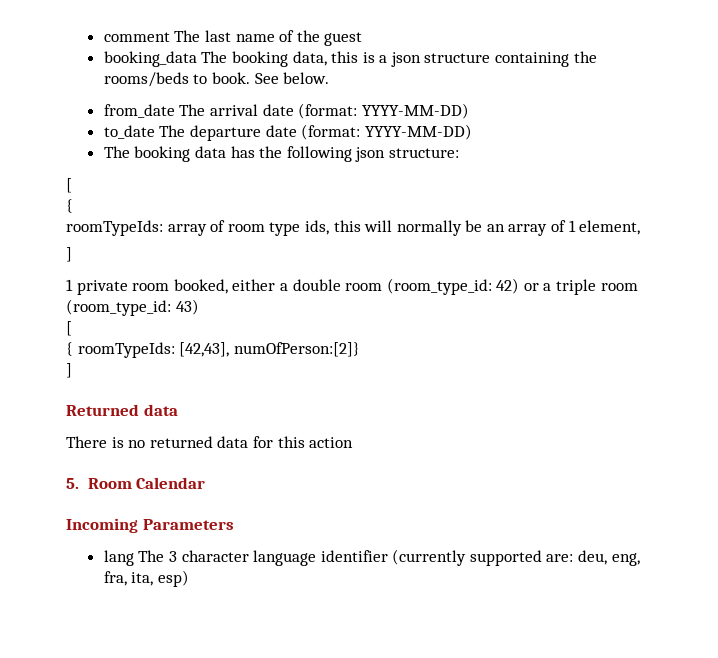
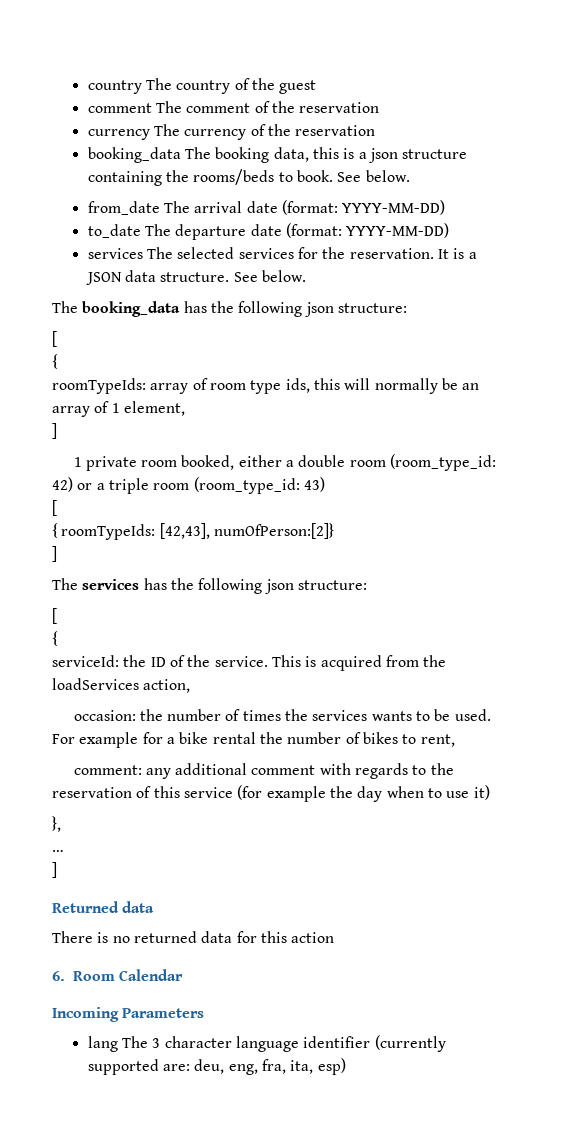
- comment The last name of the guest
+ country The country of the guest
+ comment The comment of the reservation
+ currency The currency of the reservation
- The booking data has the following json structure:
+ services The selected services for the reservation. It is a JSON data structure. See below.
+ The booking_data has the following json structure:
+ The services has the following json structure:
+ [
+ {
+ serviceId: the ID of the service. This is acquired from the loadServices action,
+ occasion: the number of times the services wants to be used. For example for a bike rental the number of bikes to rent,
+ comment: any additional comment with regards to the reservation of this service (for example the day when to use it)
+ },
+ …
+ ]
- 5. Room Calendar
+ 6. Room Calendar

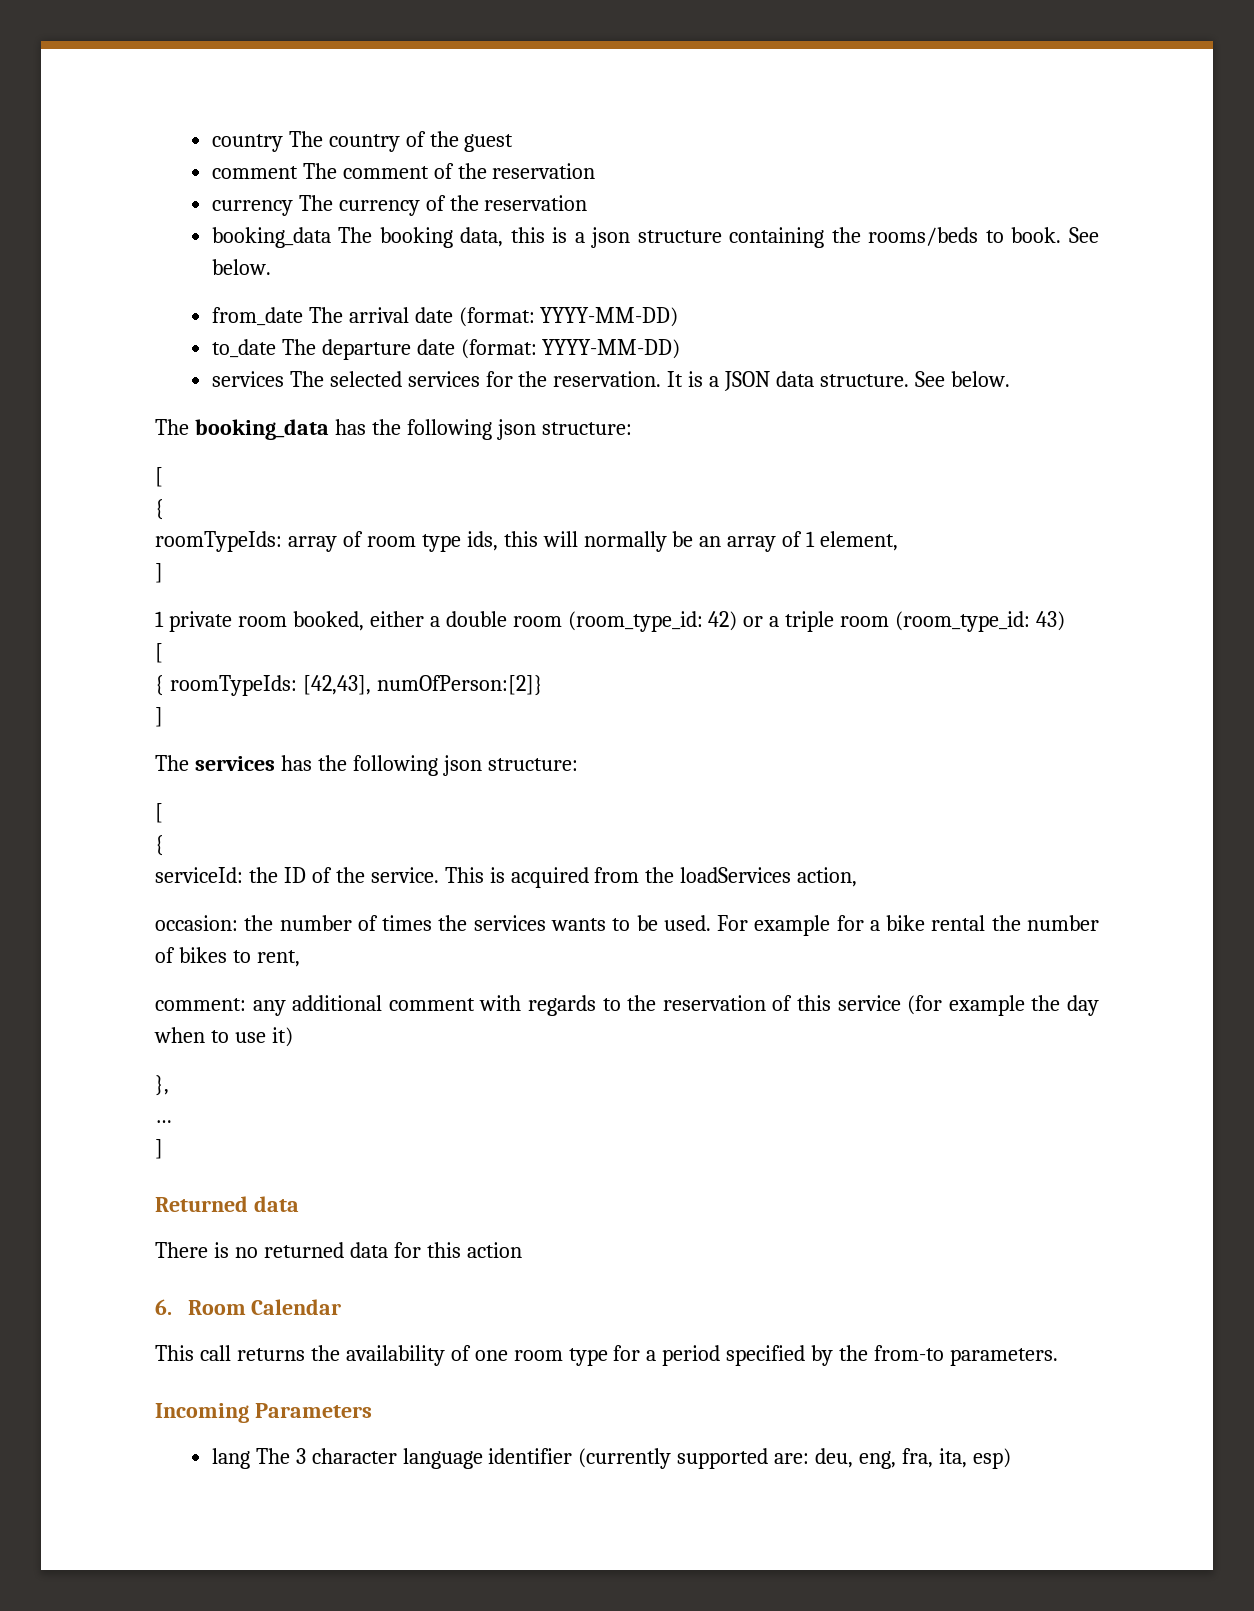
+ This call returns the availability of one room type for a period specified by the from-to parameters.

